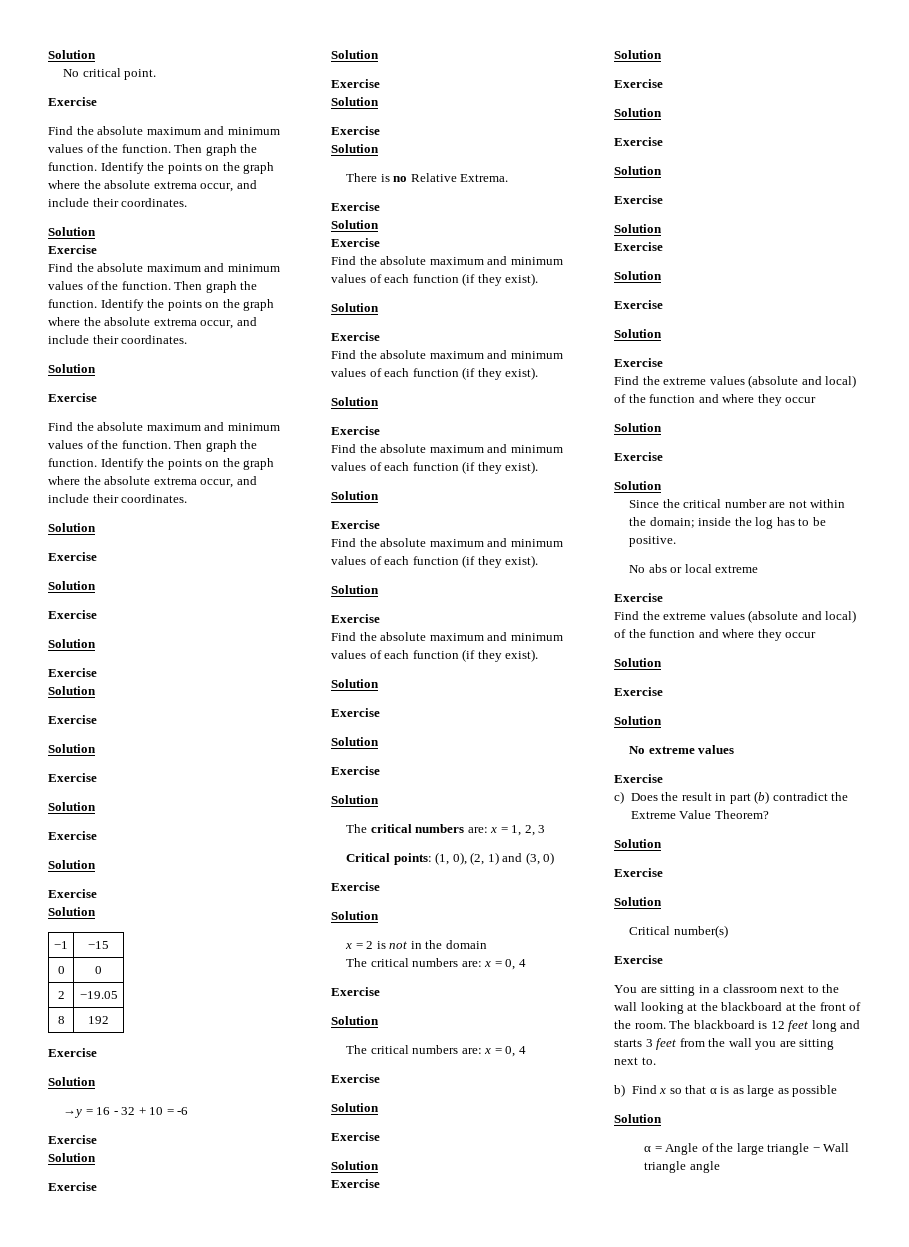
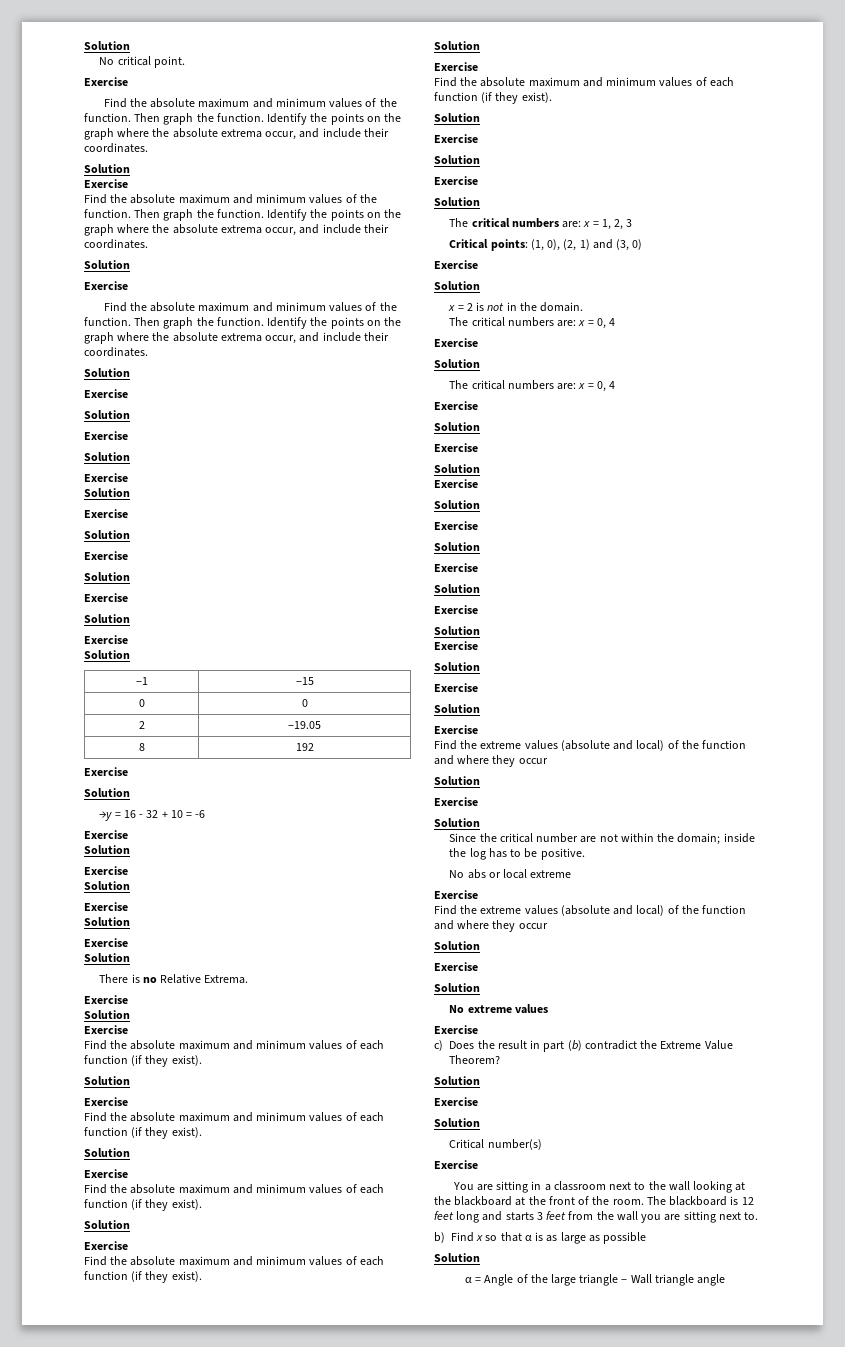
- x = 2 is not in the domain
+ x = 2 is not in the domain.

